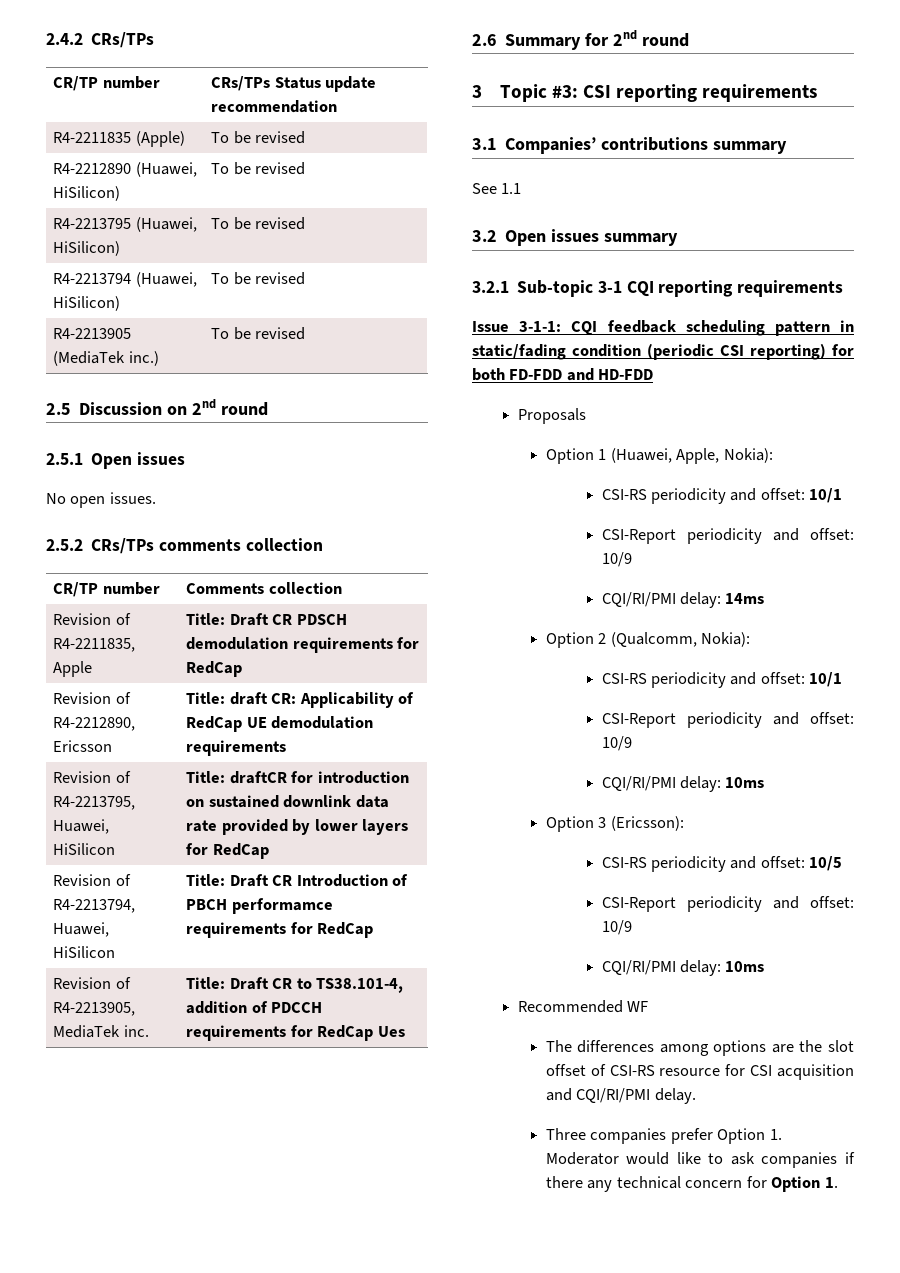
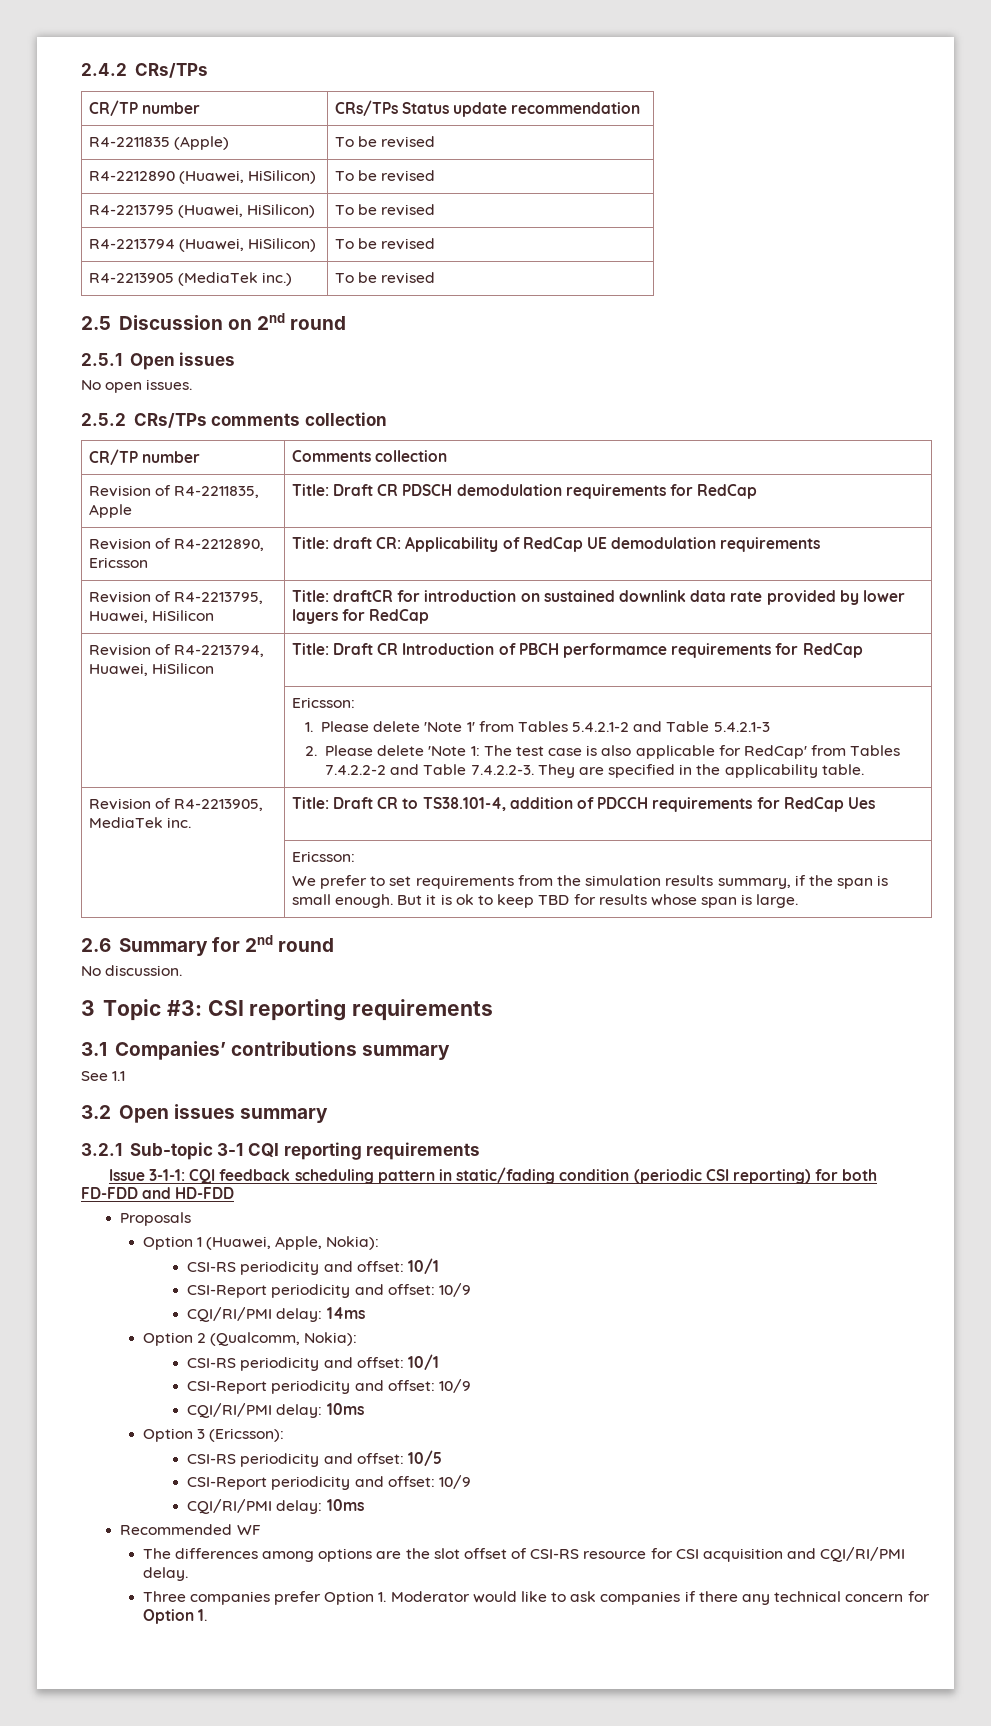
  Revision of R4-2213794, Huawei, HiSilicon | Title: Draft CR Introduction of PBCH performamce requirements for RedCap
+ | Ericsson:
+ 1. Please delete 'Note 1' from Tables 5.4.2.1-2 and Table 5.4.2.1-3
+ 2. Please delete 'Note 1: The test case is also applicable for RedCap' from Tables 7.4.2.2-2 and Table 7.4.2.2-3. They are specified in the applicability table.
  Revision of R4-2213905, MediaTek inc. | Title: Draft CR to TS38.101-4, addition of PDCCH requirements for RedCap Ues
+ | Ericsson:
+ We prefer to set requirements from the simulation results summary, if the span is small enough. But it is ok to keep TBD for results whose span is large.
+ No discussion.

